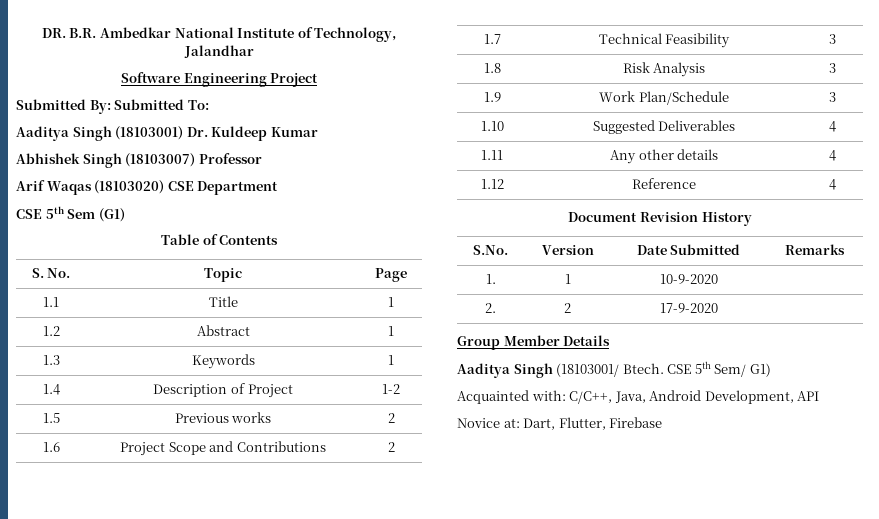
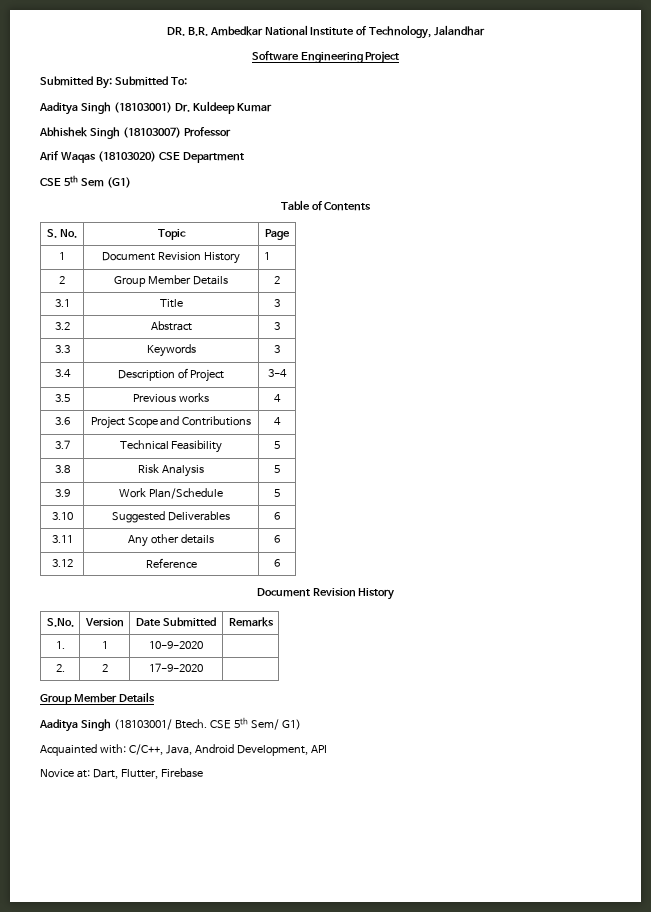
- 1.1 | Title | 1
- 1.2 | Abstract | 1
- 1.3 | Keywords | 1
- 1.4 | Description of Project | 1-2
- 1.5 | Previous works | 2
- 1.6 | Project Scope and Contributions | 2
- 1.7 | Technical Feasibility | 3
- 1.8 | Risk Analysis | 3
- 1.9 | Work Plan/Schedule | 3
- 1.10 | Suggested Deliverables | 4
- 1.11 | Any other details | 4
- 1.12 | Reference | 4
+ 1 | Document Revision History | 1
+ 2 | Group Member Details | 2
+ 3.1 | Title | 3
+ 3.2 | Abstract | 3
+ 3.3 | Keywords | 3
+ 3.4 | Description of Project | 3-4
+ 3.5 | Previous works | 4
+ 3.6 | Project Scope and Contributions | 4
+ 3.7 | Technical Feasibility | 5
+ 3.8 | Risk Analysis | 5
+ 3.9 | Work Plan/Schedule | 5
+ 3.10 | Suggested Deliverables | 6
+ 3.11 | Any other details | 6
+ 3.12 | Reference | 6

